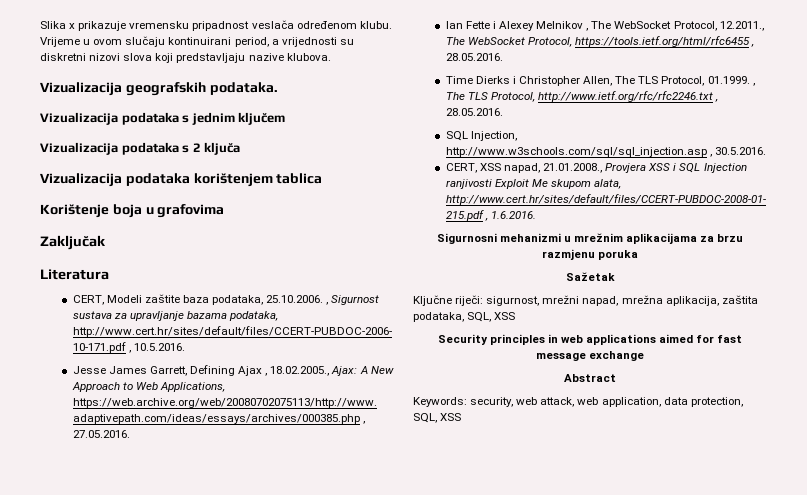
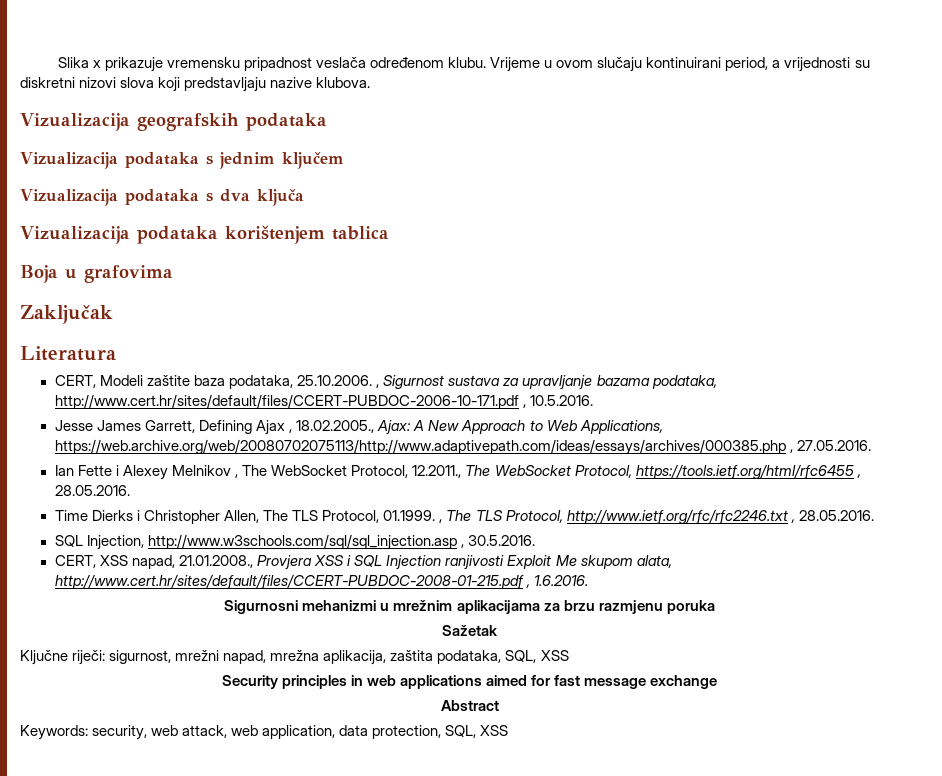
- Vizualizacija geografskih podataka.
+ Vizualizacija geografskih podataka
- Vizualizacija podataka s 2 ključa
+ Vizualizacija podataka s dva ključa
- Korištenje boja u grafovima
+ Boja u grafovima

